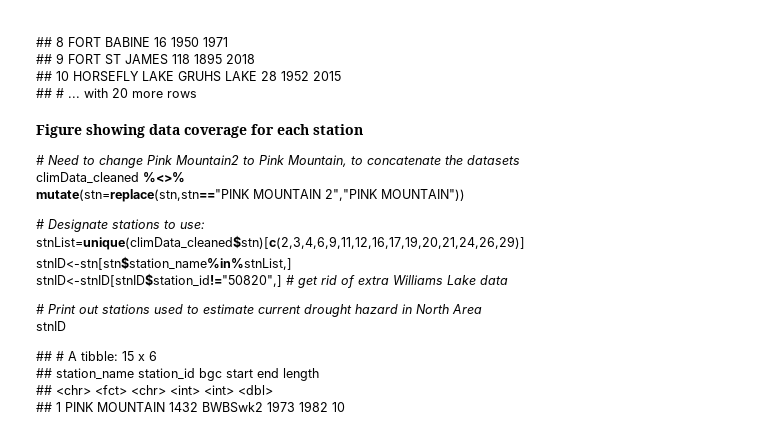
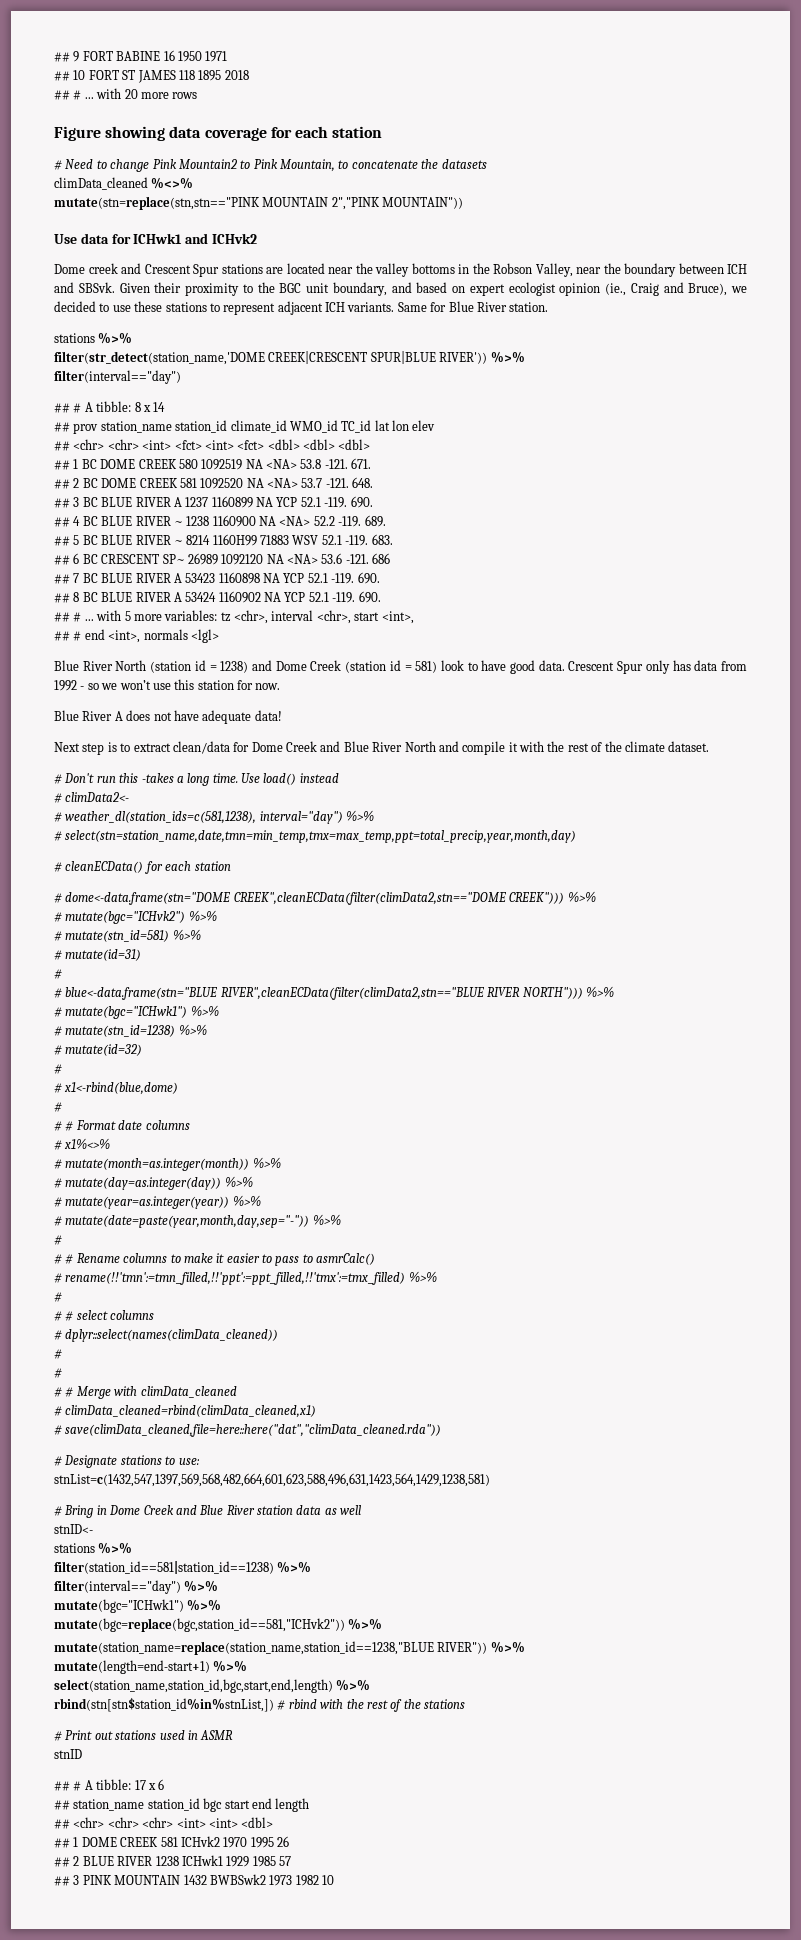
- ## 8 FORT BABINE 16 1950 1971
+ ## 9 FORT BABINE 16 1950 1971
- ## 9 FORT ST JAMES 118 1895 2018
+ ## 10 FORT ST JAMES 118 1895 2018
- ## 10 HORSEFLY LAKE GRUHS LAKE 28 1952 2015
+ Use data for ICHwk1 and ICHvk2
+ Dome creek and Crescent Spur stations are located near the valley bottoms in the Robson Valley, near the boundary between ICH and SBSvk. Given their proximity to the BGC unit boundary, and based on expert ecologist opinion (ie., Craig and Bruce), we decided to use these stations to represent adjacent ICH variants. Same for Blue River station.
+ stations %>%
+ filter(str_detect(station_name,'DOME CREEK|CRESCENT SPUR|BLUE RIVER')) %>%
+ filter(interval=="day")
+ ## # A tibble: 8 x 14
+ ## prov station_name station_id climate_id WMO_id TC_id lat lon elev
+ ## <chr> <chr> <int> <fct> <int> <fct> <dbl> <dbl> <dbl>
+ ## 1 BC DOME CREEK 580 1092519 NA <NA> 53.8 -121. 671.
+ ## 2 BC DOME CREEK 581 1092520 NA <NA> 53.7 -121. 648.
+ ## 3 BC BLUE RIVER A 1237 1160899 NA YCP 52.1 -119. 690.
+ ## 4 BC BLUE RIVER ~ 1238 1160900 NA <NA> 52.2 -119. 689.
+ ## 5 BC BLUE RIVER ~ 8214 1160H99 71883 WSV 52.1 -119. 683.
+ ## 6 BC CRESCENT SP~ 26989 1092120 NA <NA> 53.6 -121. 686
+ ## 7 BC BLUE RIVER A 53423 1160898 NA YCP 52.1 -119. 690.
+ ## 8 BC BLUE RIVER A 53424 1160902 NA YCP 52.1 -119. 690.
+ ## # ... with 5 more variables: tz <chr>, interval <chr>, start <int>,
+ ## # end <int>, normals <lgl>
+ Blue River North (station id = 1238) and Dome Creek (station id = 581) look to have good data. Crescent Spur only has data from 1992 - so we won’t use this station for now.
+ Blue River A does not have adequate data!
+ Next step is to extract clean/data for Dome Creek and Blue River North and compile it with the rest of the climate dataset.
+ # Don't run this -takes a long time. Use load() instead
+ # climData2<-
+ # weather_dl(station_ids=c(581,1238), interval="day") %>%
+ # select(stn=station_name,date,tmn=min_temp,tmx=max_temp,ppt=total_precip,year,month,day)
+ # cleanECData() for each station
+ # dome<-data.frame(stn="DOME CREEK",cleanECData(filter(climData2,stn=="DOME CREEK"))) %>%
+ # mutate(bgc="ICHvk2") %>%
+ # mutate(stn_id=581) %>%
+ # mutate(id=31)
+ #
+ # blue<-data.frame(stn="BLUE RIVER",cleanECData(filter(climData2,stn=="BLUE RIVER NORTH"))) %>%
+ # mutate(bgc="ICHwk1") %>%
+ # mutate(stn_id=1238) %>%
+ # mutate(id=32)
+ #
+ # x1<-rbind(blue,dome)
+ #
+ # # Format date columns
+ # x1%<>%
+ # mutate(month=as.integer(month)) %>%
+ # mutate(day=as.integer(day)) %>%
+ # mutate(year=as.integer(year)) %>%
+ # mutate(date=paste(year,month,day,sep="-")) %>%
+ #
+ # # Rename columns to make it easier to pass to asmrCalc()
+ # rename(!!'tmn':=tmn_filled,!!'ppt':=ppt_filled,!!'tmx':=tmx_filled) %>%
+ #
+ # # select columns
+ # dplyr::select(names(climData_cleaned))
+ #
+ #
+ # # Merge with climData_cleaned
+ # climData_cleaned=rbind(climData_cleaned,x1)
+ # save(climData_cleaned,file=here::here("dat","climData_cleaned.rda"))
- stnList=unique(climData_cleaned$stn)[c(2,3,4,6,9,11,12,16,17,19,20,21,24,26,29)]
- stnID<-stn[stn$station_name%in%stnList,]
- stnID<-stnID[stnID$station_id!="50820",] # get rid of extra Williams Lake data
+ stnList=c(1432,547,1397,569,568,482,664,601,623,588,496,631,1423,564,1429,1238,581)
+ # Bring in Dome Creek and Blue River station data as well
+ stnID<-
+ stations %>%
+ filter(station_id==581|station_id==1238) %>%
+ filter(interval=="day") %>%
+ mutate(bgc="ICHwk1") %>%
+ mutate(bgc=replace(bgc,station_id==581,"ICHvk2")) %>%
+ mutate(station_name=replace(station_name,station_id==1238,"BLUE RIVER")) %>%
+ mutate(length=end-start+1) %>%
+ select(station_name,station_id,bgc,start,end,length) %>%
+ rbind(stn[stn$station_id%in%stnList,]) # rbind with the rest of the stations
- # Print out stations used to estimate current drought hazard in North Area
+ # Print out stations used in ASMR
- ## # A tibble: 15 x 6
+ ## # A tibble: 17 x 6
- ## <chr> <fct> <chr> <int> <int> <dbl>
+ ## <chr> <chr> <chr> <int> <int> <dbl>
- ## 1 PINK MOUNTAIN 1432 BWBSwk2 1973 1982 10
+ ## 1 DOME CREEK 581 ICHvk2 1970 1995 26
+ ## 2 BLUE RIVER 1238 ICHwk1 1929 1985 57
+ ## 3 PINK MOUNTAIN 1432 BWBSwk2 1973 1982 10

